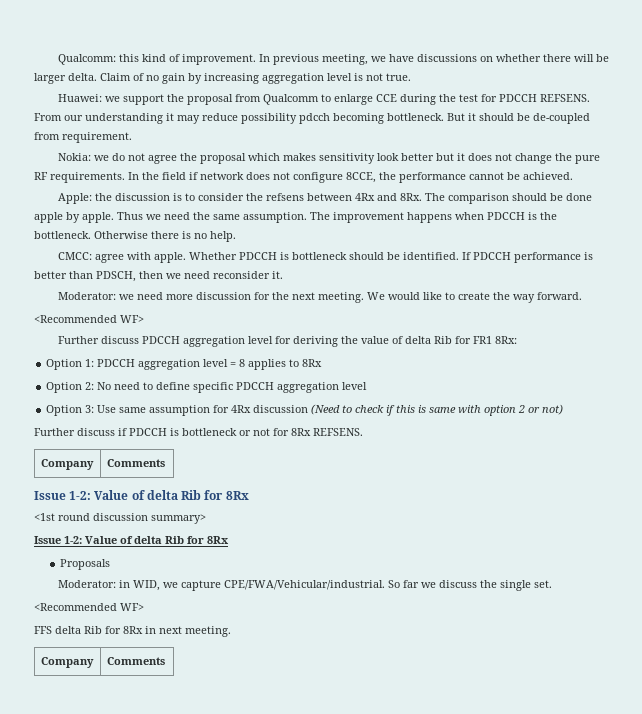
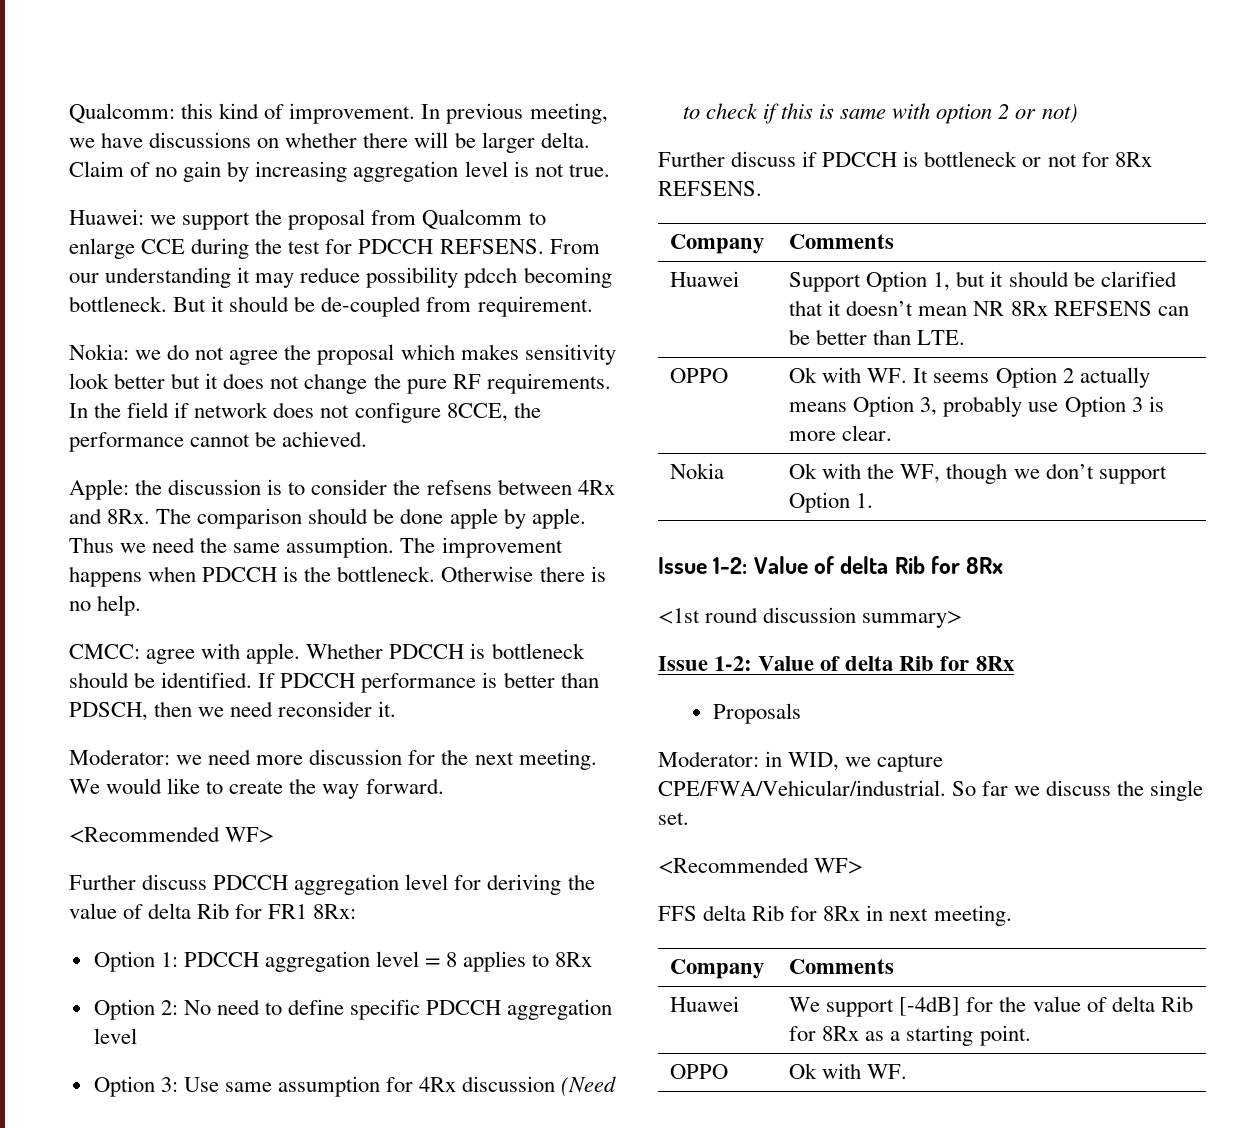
+ Huawei | Support Option 1, but it should be clarified that it doesn’t mean NR 8Rx REFSENS can be better than LTE.
+ OPPO | Ok with WF. It seems Option 2 actually means Option 3, probably use Option 3 is more clear.
+ Nokia | Ok with the WF, though we don’t support Option 1.
+ Huawei | We support [-4dB] for the value of delta Rib for 8Rx as a starting point.
+ OPPO | Ok with WF.

